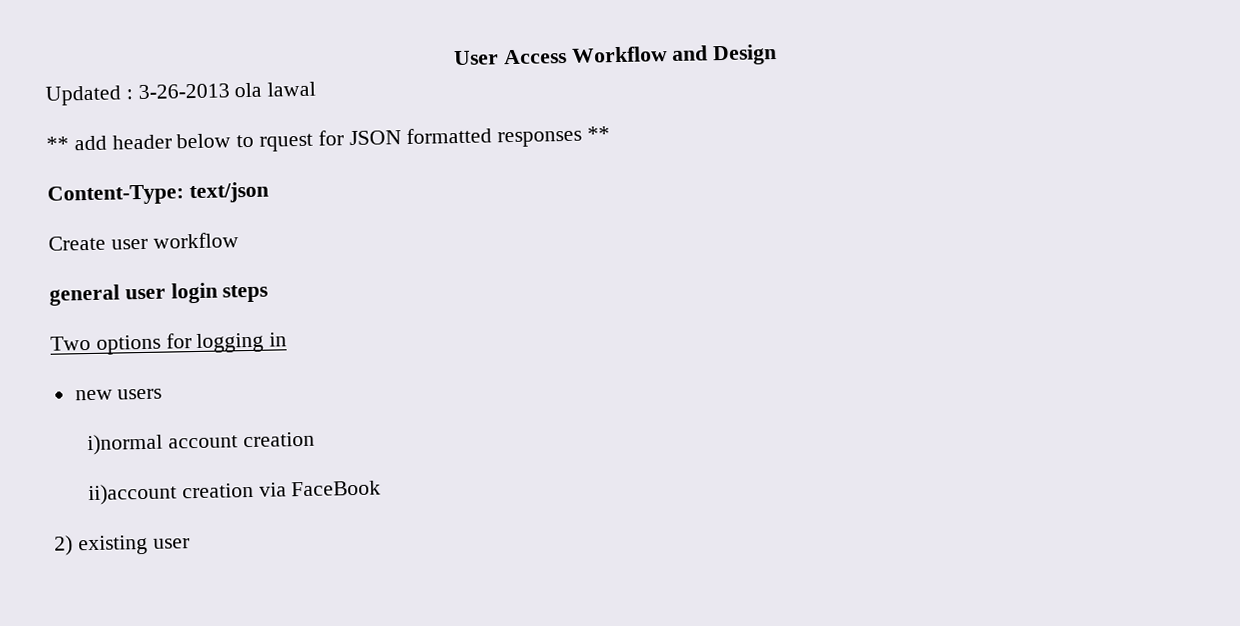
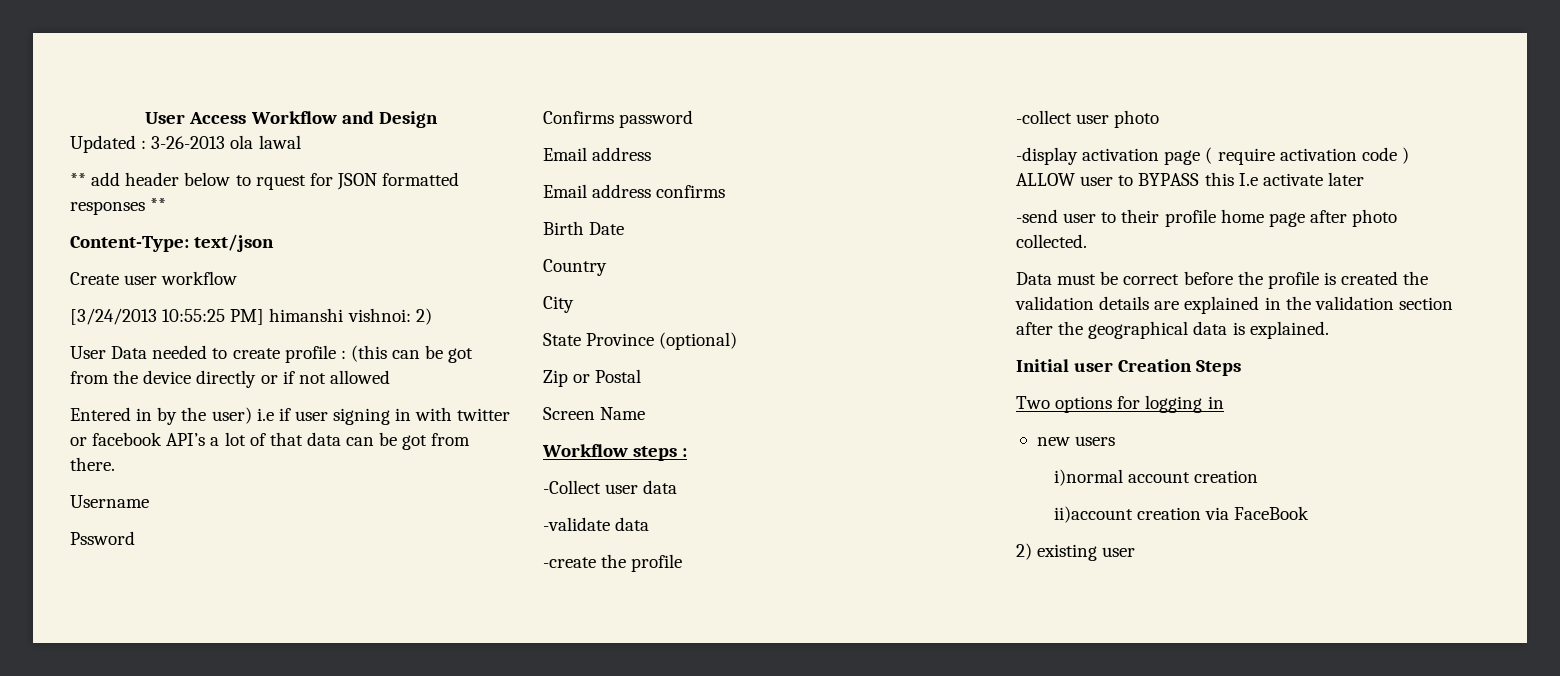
- general user login steps
+ [3/24/2013 10:55:25 PM] himanshi vishnoi: 2)
+ User Data needed to create profile : (this can be got from the device directly or if not allowed
+ Entered in by the user) i.e if user signing in with twitter or facebook API’s a lot of that data can be got from there.
+ Username
+ Pssword
+ Confirms password
+ Email address
+ Email address confirms
+ Birth Date
+ Country
+ City
+ State Province (optional)
+ Zip or Postal
+ Screen Name
+ Workflow steps :
+ -Collect user data
+ -validate data
+ -create the profile
+ -collect user photo
+ -display activation page ( require activation code ) ALLOW user to BYPASS this I.e activate later
+ -send user to their profile home page after photo collected.
+ Data must be correct before the profile is created the validation details are explained in the validation section after the geographical data is explained.
+ Initial user Creation Steps

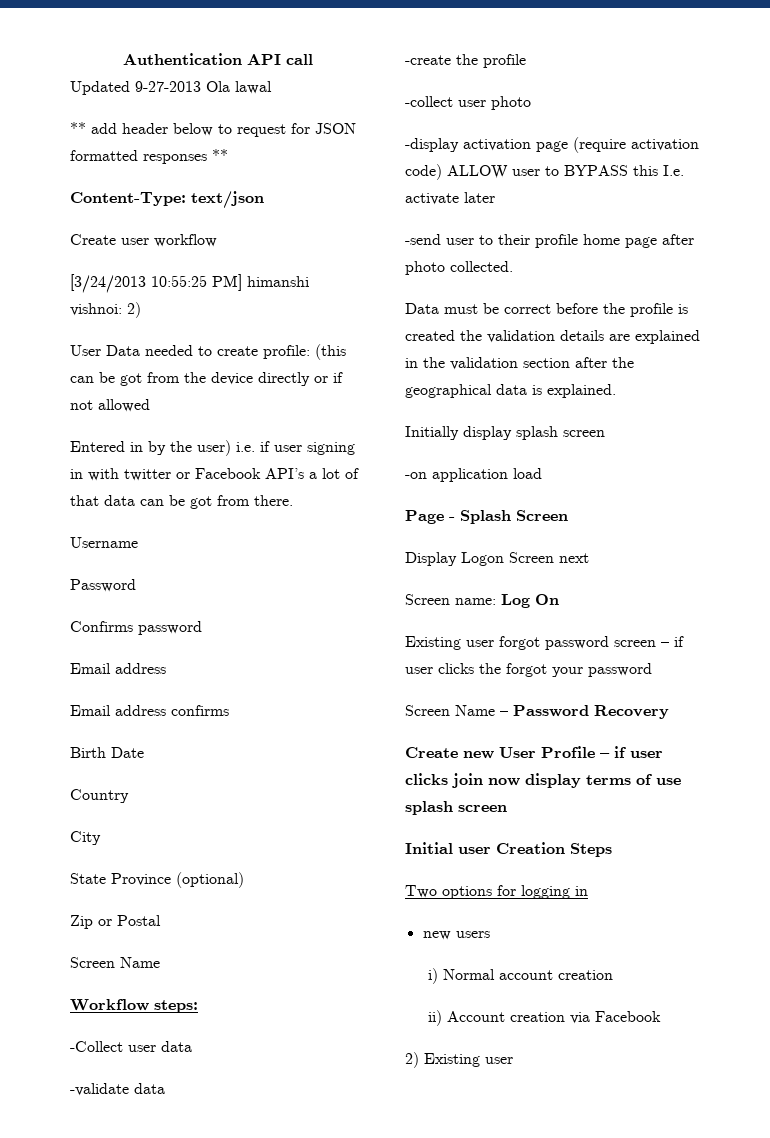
- User Access Workflow and Design
- Updated : 3-26-2013 ola lawal
+ Authentication API call
+ Updated 9-27-2013 Ola lawal
- ** add header below to rquest for JSON formatted responses **
+ ** add header below to request for JSON formatted responses **
- User Data needed to create profile : (this can be got from the device directly or if not allowed
+ User Data needed to create profile: (this can be got from the device directly or if not allowed
- Entered in by the user) i.e if user signing in with twitter or facebook API’s a lot of that data can be got from there.
+ Entered in by the user) i.e. if user signing in with twitter or Facebook API’s a lot of that data can be got from there.
  Username
- Pssword
+ Password
- Workflow steps :
+ Workflow steps:
- -display activation page ( require activation code ) ALLOW user to BYPASS this I.e activate later
+ -display activation page (require activation code) ALLOW user to BYPASS this I.e. activate later
+ Initially display splash screen
+ -on application load
+ Page - Splash Screen
+ Display Logon Screen next
+ Screen name: Log On
+ Existing user forgot password screen – if user clicks the forgot your password
+ Screen Name – Password Recovery
+ Create new User Profile – if user clicks join now display terms of use splash screen
- i)normal account creation
+ i) Normal account creation
- ii)account creation via FaceBook
- 2) existing user
+ ii) Account creation via Facebook
+ 2) Existing user

